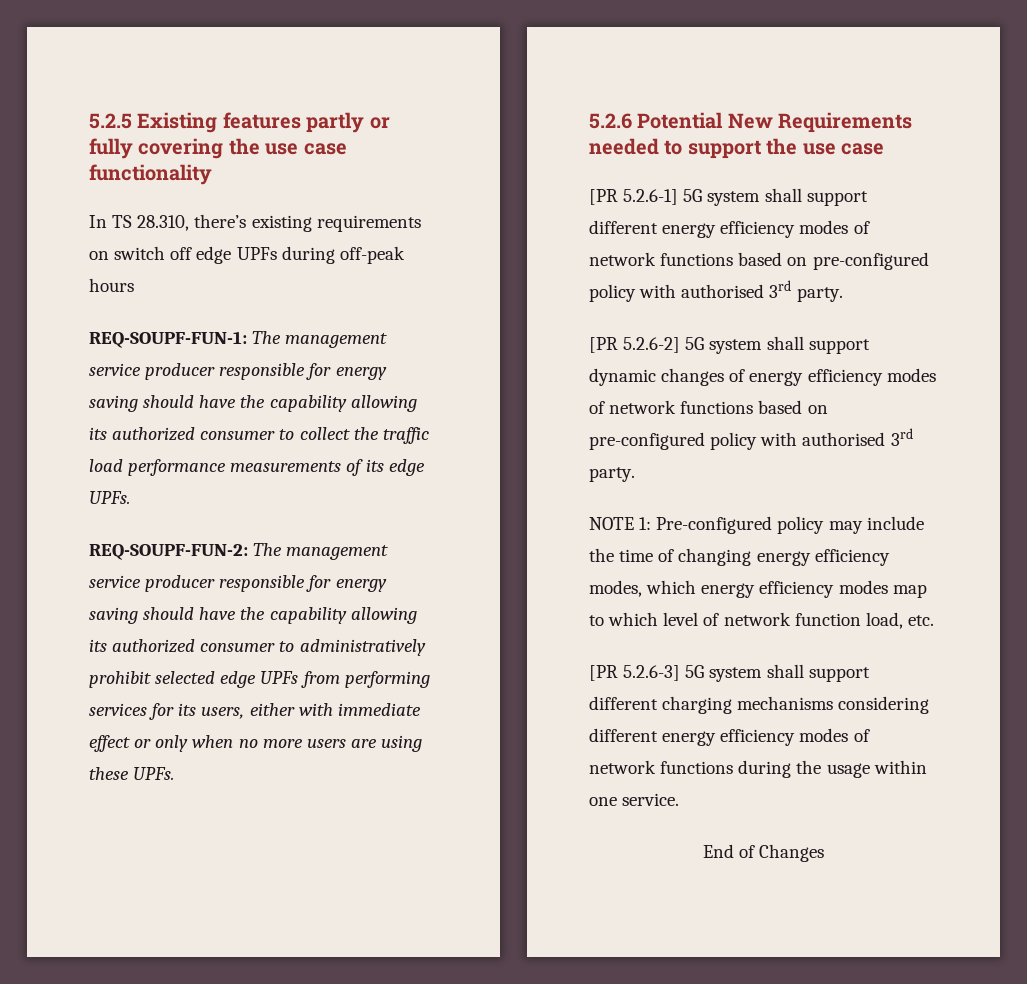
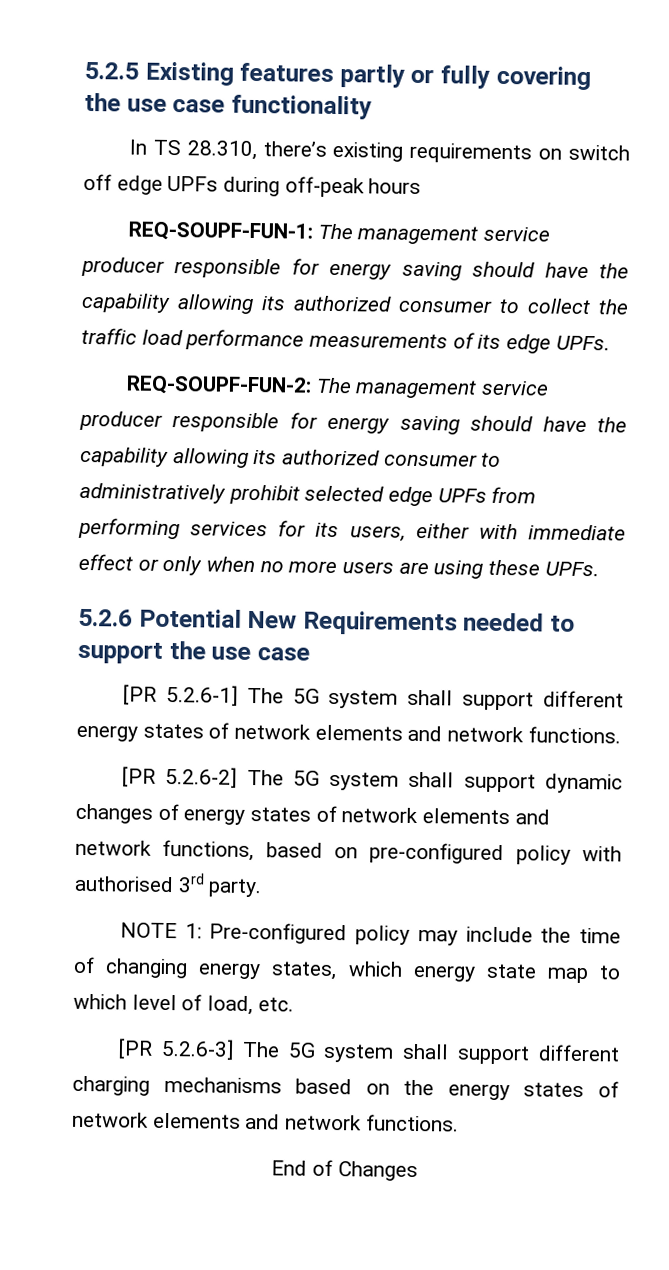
- [PR 5.2.6-1] 5G system shall support different energy efficiency modes of network functions based on pre-configured policy with authorised 3rd party.
+ [PR 5.2.6-1] The 5G system shall support different energy states of network elements and network functions.
- [PR 5.2.6-2] 5G system shall support dynamic changes of energy efficiency modes of network functions based on pre-configured policy with authorised 3rd party.
+ [PR 5.2.6-2] The 5G system shall support dynamic changes of energy states of network elements and network functions, based on pre-configured policy with authorised 3rd party.
- NOTE 1: Pre-configured policy may include the time of changing energy efficiency modes, which energy efficiency modes map to which level of network function load, etc.
+ NOTE 1: Pre-configured policy may include the time of changing energy states, which energy state map to which level of load, etc.
- [PR 5.2.6-3] 5G system shall support different charging mechanisms considering different energy efficiency modes of network functions during the usage within one service.
+ [PR 5.2.6-3] The 5G system shall support different charging mechanisms based on the energy states of network elements and network functions.

